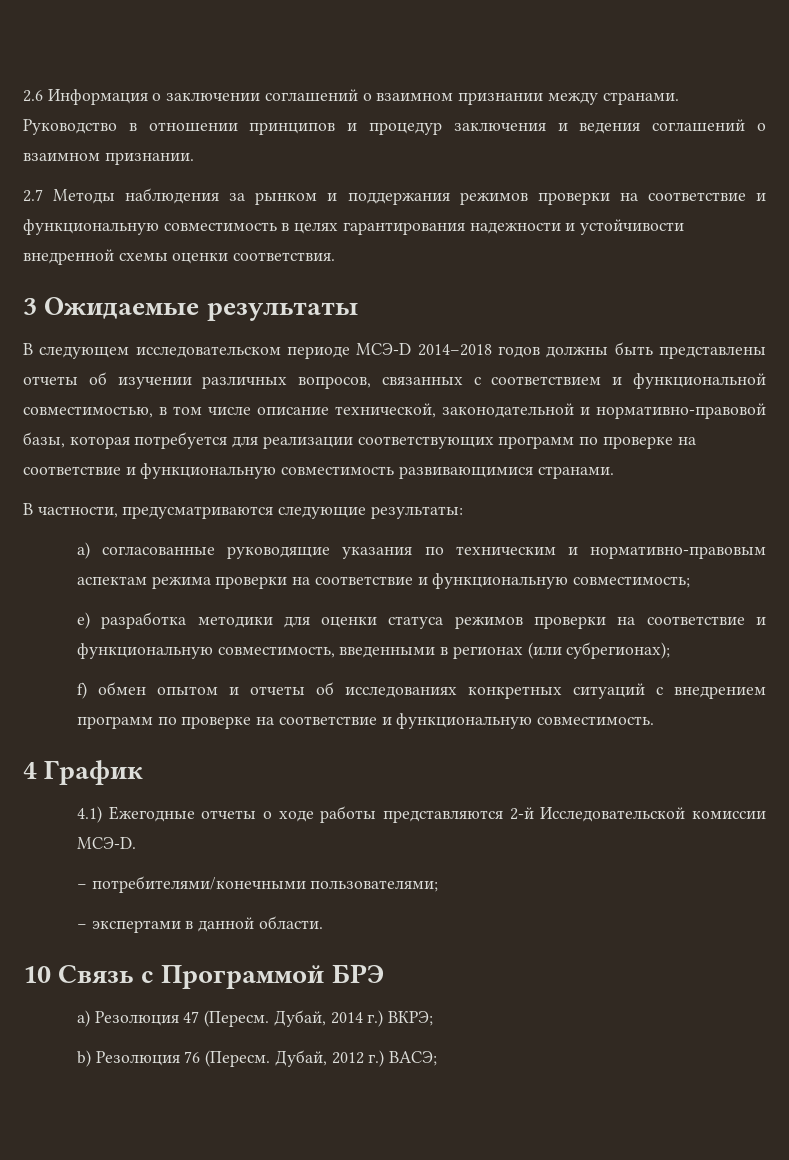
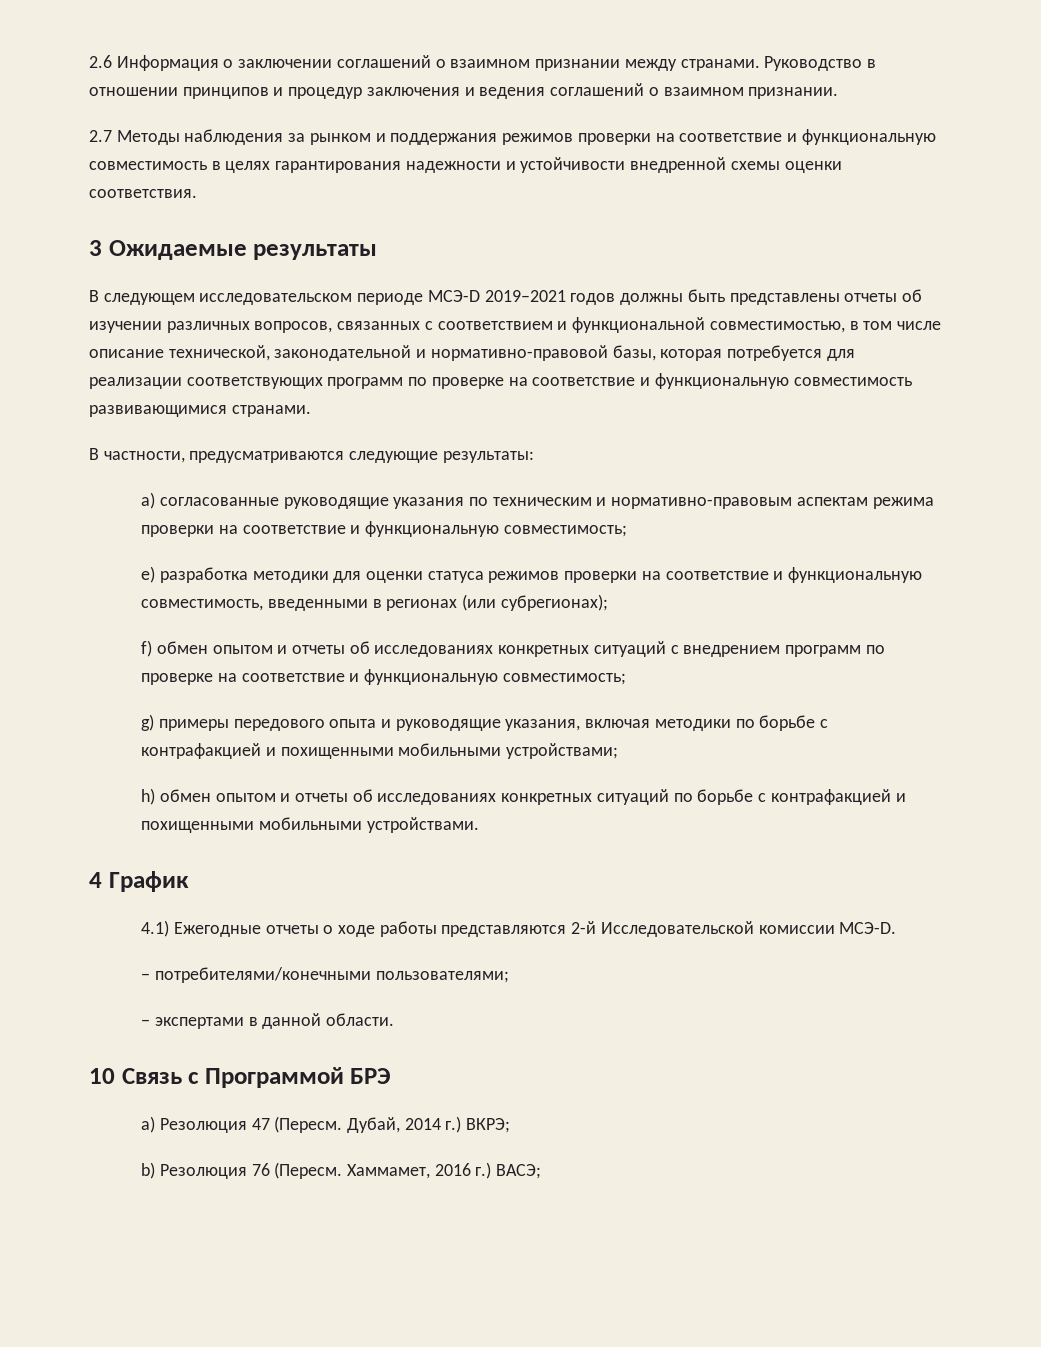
- В следующем исследовательском периоде МСЭ-D 2014–2018 годов должны быть представлены отчеты об изучении различных вопросов, связанных с соответствием и функциональной совместимостью, в том числе описание технической, законодательной и нормативно-правовой базы, которая потребуется для реализации соответствующих программ по проверке на соответствие и функциональную совместимость развивающимися странами.
+ В следующем исследовательском периоде МСЭ-D 2019–2021 годов должны быть представлены отчеты об изучении различных вопросов, связанных с соответствием и функциональной совместимостью, в том числе описание технической, законодательной и нормативно-правовой базы, которая потребуется для реализации соответствующих программ по проверке на соответствие и функциональную совместимость развивающимися странами.
- f) обмен опытом и отчеты об исследованиях конкретных ситуаций с внедрением программ по проверке на соответствие и функциональную совместимость.
+ f) обмен опытом и отчеты об исследованиях конкретных ситуаций с внедрением программ по проверке на соответствие и функциональную совместимость;
+ g) примеры передового опыта и руководящие указания, включая методики по борьбе с контрафакцией и похищенными мобильными устройствами;
+ h) обмен опытом и отчеты об исследованиях конкретных ситуаций по борьбе с контрафакцией и похищенными мобильными устройствами.
- Дубай, 2012 г.) ВАСЭ;
+ Хаммамет, 2016 г.) ВАСЭ;

